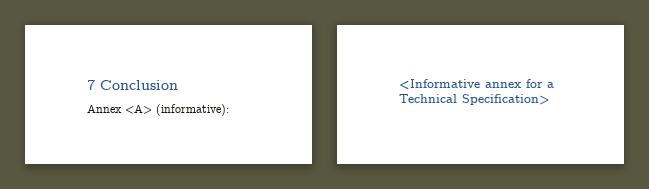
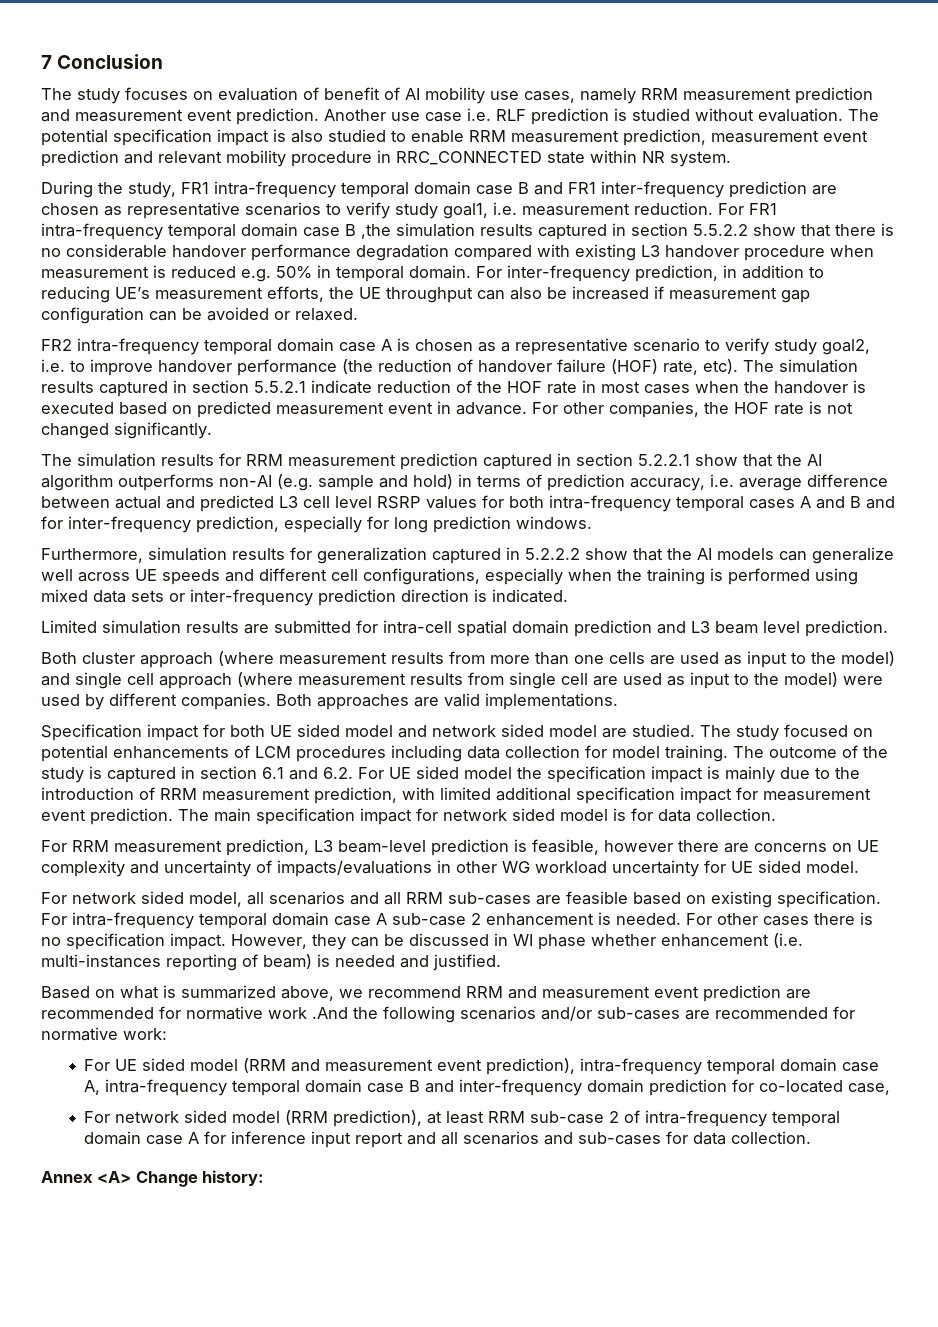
- Annex <A> (informative):
- <Informative annex for a Technical Specification>
+ The study focuses on evaluation of benefit of AI mobility use cases, namely RRM measurement prediction and measurement event prediction. Another use case i.e. RLF prediction is studied without evaluation. The potential specification impact is also studied to enable RRM measurement prediction, measurement event prediction and relevant mobility procedure in RRC_CONNECTED state within NR system.
+ During the study, FR1 intra-frequency temporal domain case B and FR1 inter-frequency prediction are chosen as representative scenarios to verify study goal1, i.e. measurement reduction. For FR1 intra-frequency temporal domain case B ,the simulation results captured in section 5.5.2.2 show that there is no considerable handover performance degradation compared with existing L3 handover procedure when measurement is reduced e.g. 50% in temporal domain. For inter-frequency prediction, in addition to reducing UE’s measurement efforts, the UE throughput can also be increased if measurement gap configuration can be avoided or relaxed.
+ FR2 intra-frequency temporal domain case A is chosen as a representative scenario to verify study goal2, i.e. to improve handover performance (the reduction of handover failure (HOF) rate, etc). The simulation results captured in section 5.5.2.1 indicate reduction of the HOF rate in most cases when the handover is executed based on predicted measurement event in advance. For other companies, the HOF rate is not changed significantly.
+ The simulation results for RRM measurement prediction captured in section 5.2.2.1 show that the AI algorithm outperforms non-AI (e.g. sample and hold) in terms of prediction accuracy, i.e. average difference between actual and predicted L3 cell level RSRP values for both intra-frequency temporal cases A and B and for inter-frequency prediction, especially for long prediction windows.
+ Furthermore, simulation results for generalization captured in 5.2.2.2 show that the AI models can generalize well across UE speeds and different cell configurations, especially when the training is performed using mixed data sets or inter-frequency prediction direction is indicated.
+ Limited simulation results are submitted for intra-cell spatial domain prediction and L3 beam level prediction.
+ Both cluster approach (where measurement results from more than one cells are used as input to the model) and single cell approach (where measurement results from single cell are used as input to the model) were used by different companies. Both approaches are valid implementations.
+ Specification impact for both UE sided model and network sided model are studied. The study focused on potential enhancements of LCM procedures including data collection for model training. The outcome of the study is captured in section 6.1 and 6.2. For UE sided model the specification impact is mainly due to the introduction of RRM measurement prediction, with limited additional specification impact for measurement event prediction. The main specification impact for network sided model is for data collection.
+ For RRM measurement prediction, L3 beam-level prediction is feasible, however there are concerns on UE complexity and uncertainty of impacts/evaluations in other WG workload uncertainty for UE sided model.
+ For network sided model, all scenarios and all RRM sub-cases are feasible based on existing specification. For intra-frequency temporal domain case A sub-case 2 enhancement is needed. For other cases there is no specification impact. However, they can be discussed in WI phase whether enhancement (i.e. multi-instances reporting of beam) is needed and justified.
+ Based on what is summarized above, we recommend RRM and measurement event prediction are recommended for normative work .And the following scenarios and/or sub-cases are recommended for normative work:
+ For UE sided model (RRM and measurement event prediction), intra-frequency temporal domain case A, intra-frequency temporal domain case B and inter-frequency domain prediction for co-located case,
+ For network sided model (RRM prediction), at least RRM sub-case 2 of intra-frequency temporal domain case A for inference input report and all scenarios and sub-cases for data collection.
+ Annex <A> Change history:

